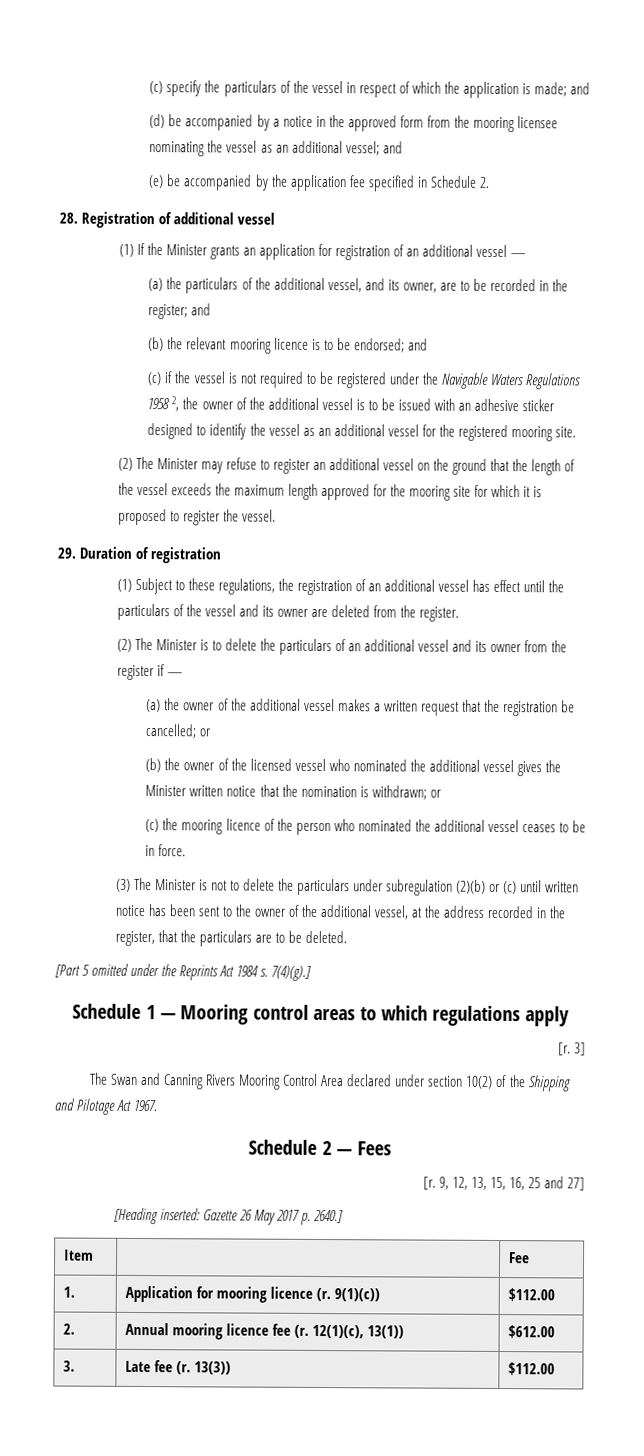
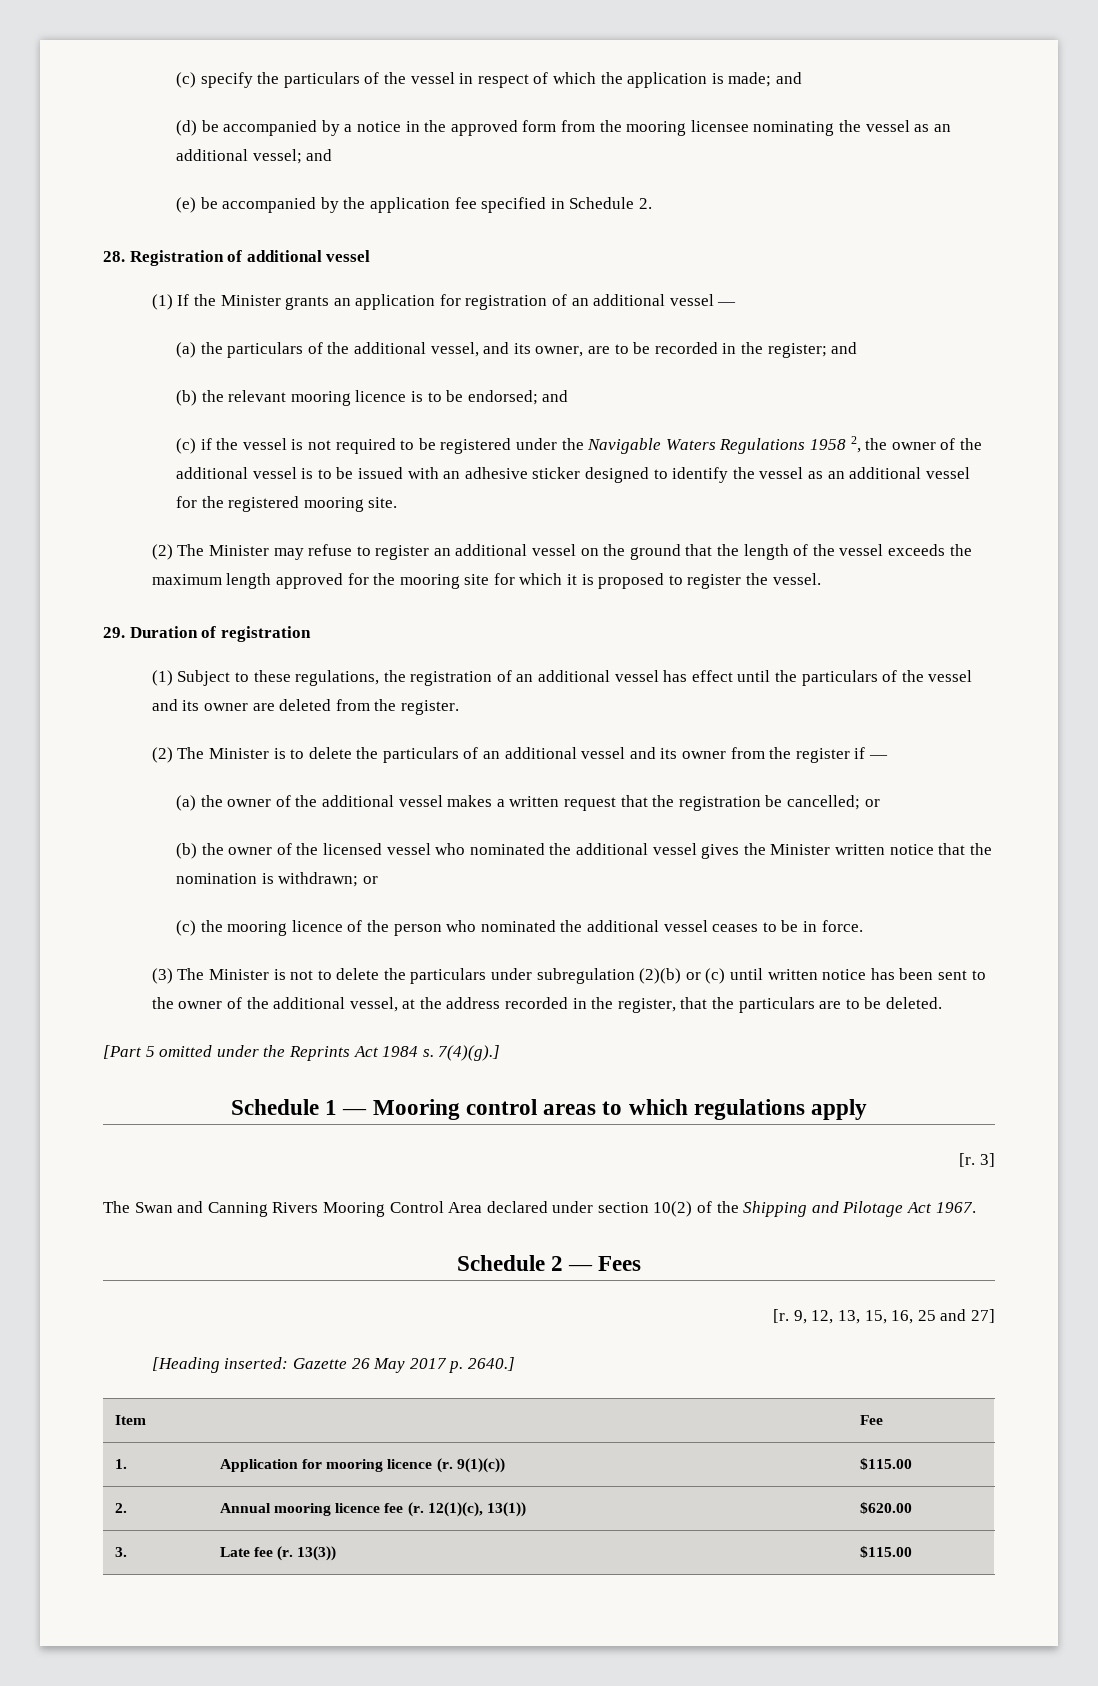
- 1. | Application for mooring licence (r. 9(1)(c)) | $112.00
+ 1. | Application for mooring licence (r. 9(1)(c)) | $115.00
- 2. | Annual mooring licence fee (r. 12(1)(c), 13(1)) | $612.00
+ 2. | Annual mooring licence fee (r. 12(1)(c), 13(1)) | $620.00
- 3. | Late fee (r. 13(3)) | $112.00
+ 3. | Late fee (r. 13(3)) | $115.00

